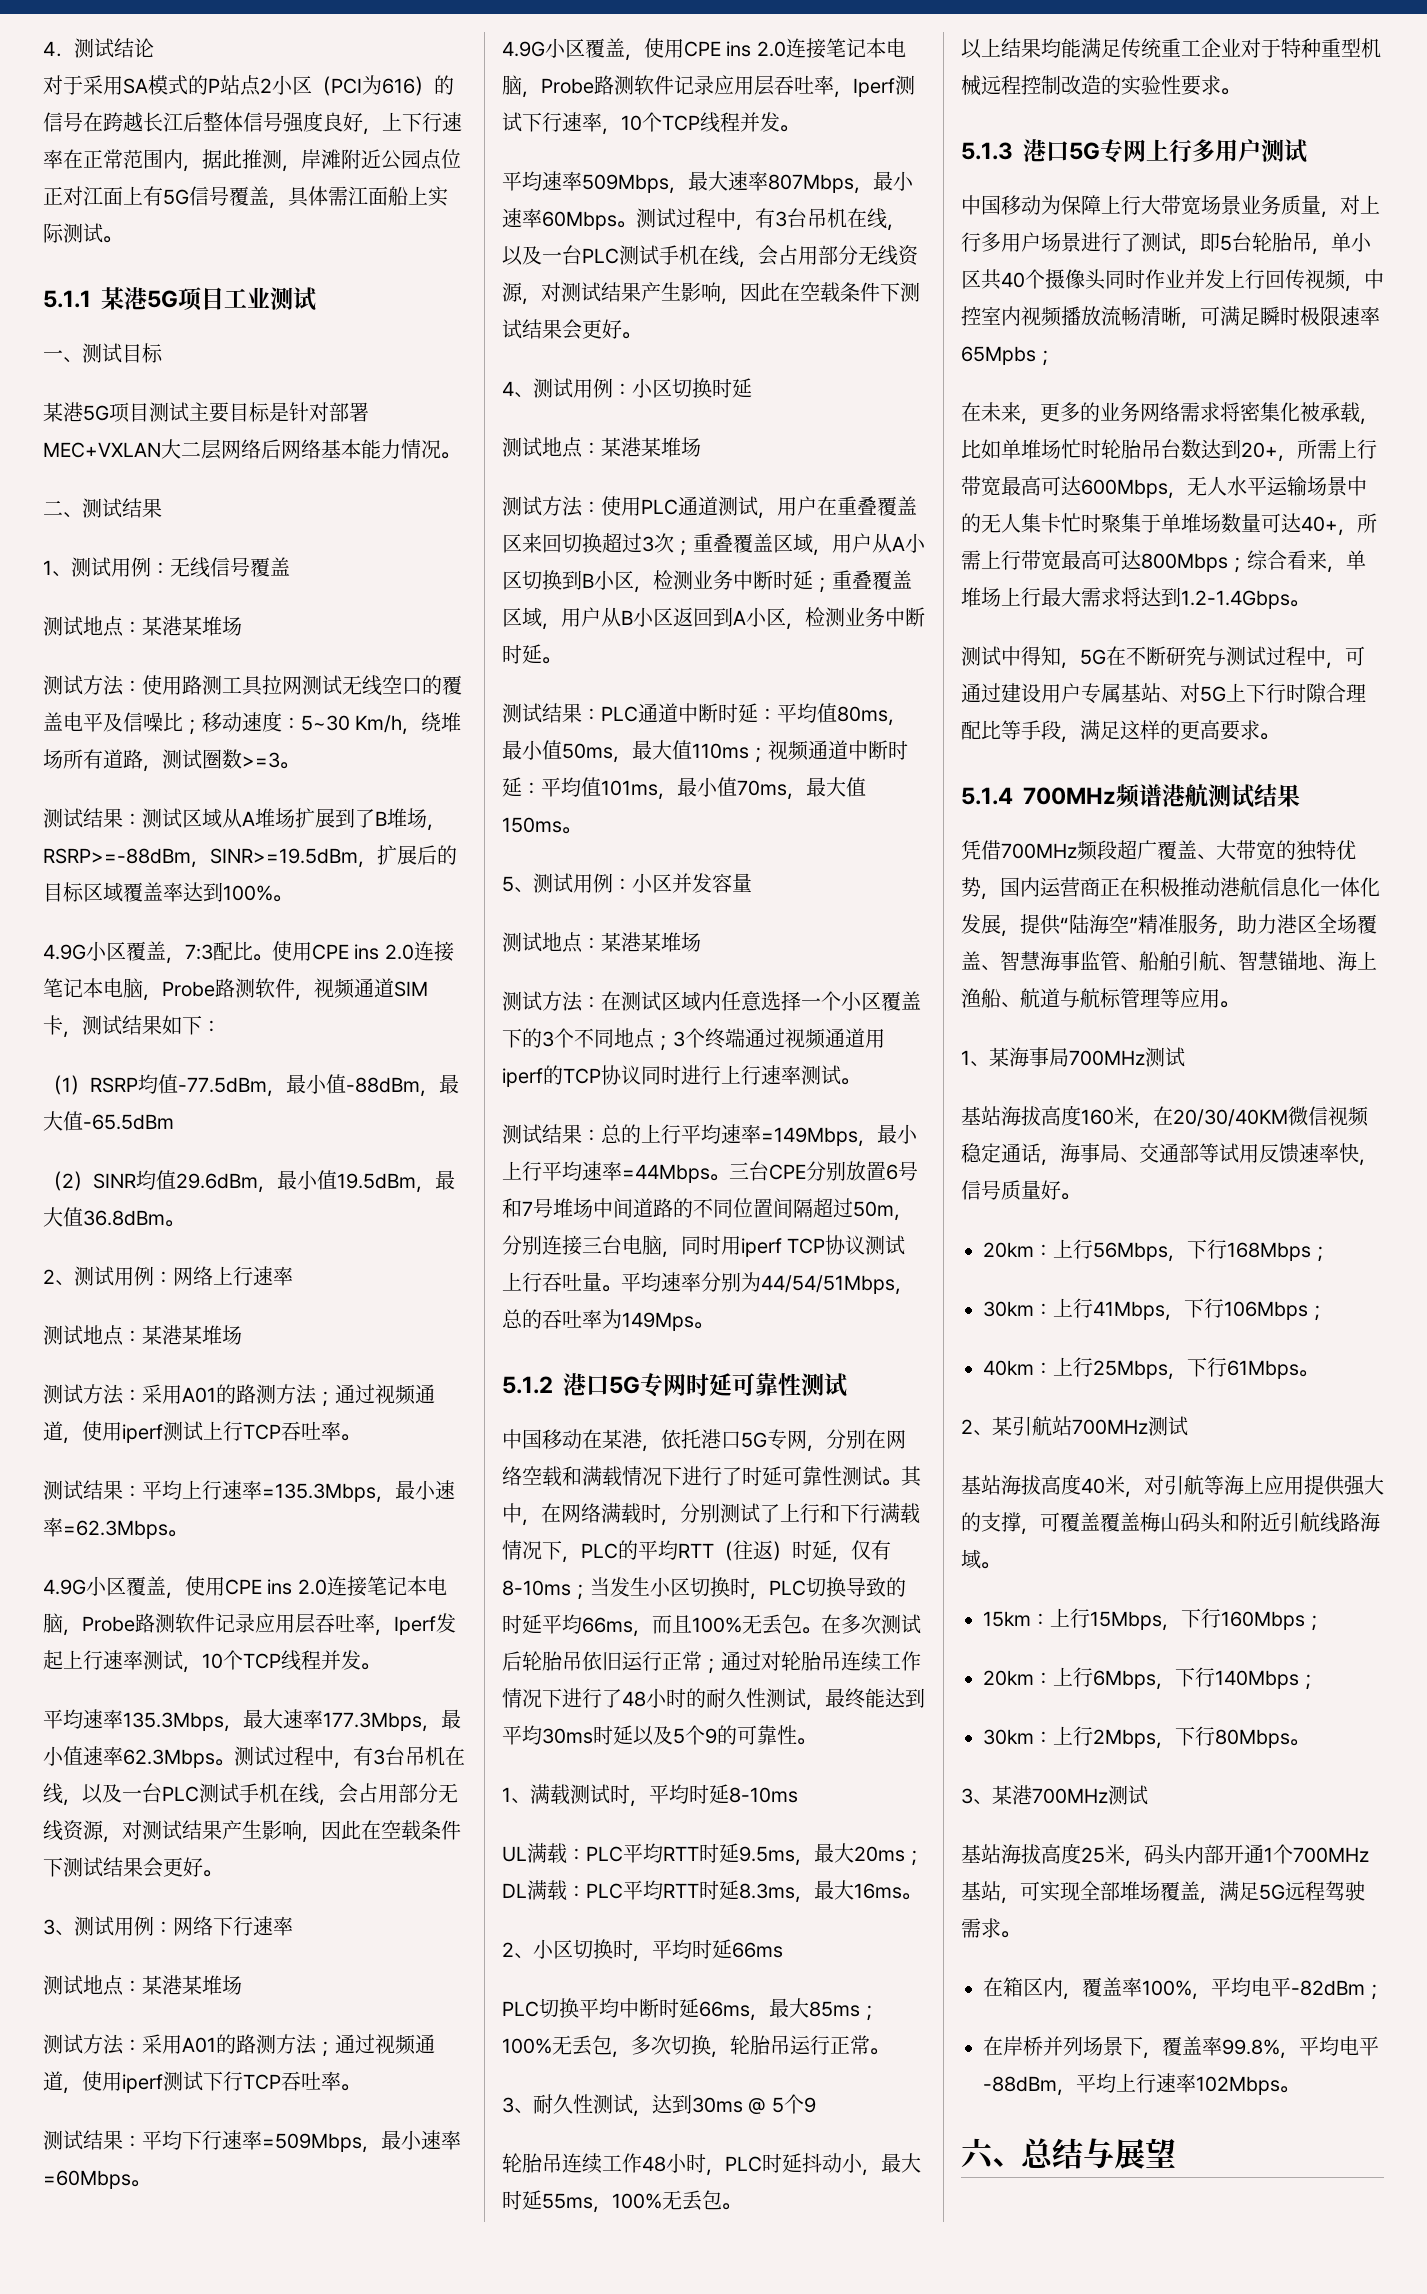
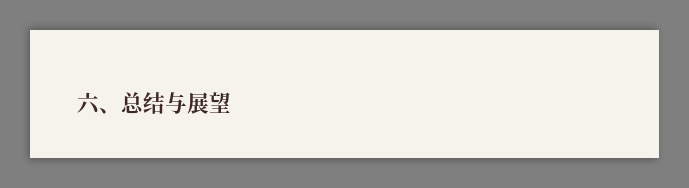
- 4．测试结论
- 对于采用SA模式的P站点2小区（PCI为616）的信号在跨越长江后整体信号强度良好，上下行速率在正常范围内，据此推测，岸滩附近公园点位正对江面上有5G信号覆盖，具体需江面船上实际测试。
- 5.1.1某港5G项目工业测试
- 一、测试目标
- 某港5G项目测试主要目标是针对部署MEC+VXLAN大二层网络后网络基本能力情况。
- 二、测试结果
- 1、测试用例：无线信号覆盖
- 测试地点：某港某堆场
- 测试方法：使用路测工具拉网测试无线空口的覆盖电平及信噪比；移动速度：5~30 Km/h，绕堆场所有道路，测试圈数>=3。
- 测试结果：测试区域从A堆场扩展到了B堆场，RSRP>=-88dBm，SINR>=19.5dBm，扩展后的目标区域覆盖率达到100%。
- 4.9G小区覆盖，7:3配比。使用CPE ins 2.0连接笔记本电脑，Probe路测软件，视频通道SIM卡，测试结果如下：
- （1）RSRP均值-77.5dBm，最小值-88dBm，最大值-65.5dBm
- （2）SINR均值29.6dBm，最小值19.5dBm，最大值36.8dBm。
- 2、测试用例：网络上行速率
- 测试地点：某港某堆场
- 测试方法：采用A01的路测方法；通过视频通道，使用iperf测试上行TCP吞吐率。
- 测试结果：平均上行速率=135.3Mbps，最小速率=62.3Mbps。
- 4.9G小区覆盖，使用CPE ins 2.0连接笔记本电脑，Probe路测软件记录应用层吞吐率，Iperf发起上行速率测试，10个TCP线程并发。
- 平均速率135.3Mbps，最大速率177.3Mbps，最小值速率62.3Mbps。测试过程中，有3台吊机在线，以及一台PLC测试手机在线，会占用部分无线资源，对测试结果产生影响，因此在空载条件下测试结果会更好。
- 3、测试用例：网络下行速率
- 测试地点：某港某堆场
- 测试方法：采用A01的路测方法；通过视频通道，使用iperf测试下行TCP吞吐率。
- 测试结果：平均下行速率=509Mbps，最小速率=60Mbps。
- 4.9G小区覆盖，使用CPE ins 2.0连接笔记本电脑，Probe路测软件记录应用层吞吐率，Iperf测试下行速率，10个TCP线程并发。
- 平均速率509Mbps，最大速率807Mbps，最小速率60Mbps。测试过程中，有3台吊机在线，以及一台PLC测试手机在线，会占用部分无线资源，对测试结果产生影响，因此在空载条件下测试结果会更好。
- 4、测试用例：小区切换时延
- 测试地点：某港某堆场
- 测试方法：使用PLC通道测试，用户在重叠覆盖区来回切换超过3次；重叠覆盖区域，用户从A小区切换到B小区，检测业务中断时延；重叠覆盖区域，用户从B小区返回到A小区，检测业务中断时延。
- 测试结果：PLC通道中断时延：平均值80ms，最小值50ms，最大值110ms；视频通道中断时延：平均值101ms，最小值70ms，最大值150ms。
- 5、测试用例：小区并发容量
- 测试地点：某港某堆场
- 测试方法：在测试区域内任意选择一个小区覆盖下的3个不同地点；3个终端通过视频通道用iperf的TCP协议同时进行上行速率测试。
- 测试结果：总的上行平均速率=149Mbps，最小上行平均速率=44Mbps。三台CPE分别放置6号和7号堆场中间道路的不同位置间隔超过50m，分别连接三台电脑，同时用iperf TCP协议测试上行吞吐量。平均速率分别为44/54/51Mbps，总的吞吐率为149Mps。
- 5.1.2港口5G专网时延可靠性测试
- 中国移动在某港，依托港口5G专网，分别在网络空载和满载情况下进行了时延可靠性测试。其中，在网络满载时，分别测试了上行和下行满载情况下，PLC的平均RTT（往返）时延，仅有8-10ms；当发生小区切换时，PLC切换导致的时延平均66ms，而且100%无丢包。在多次测试后轮胎吊依旧运行正常；通过对轮胎吊连续工作情况下进行了48小时的耐久性测试，最终能达到平均30ms时延以及5个9的可靠性。
- 1、满载测试时，平均时延8-10ms
- UL满载：PLC平均RTT时延9.5ms，最大20ms；DL满载：PLC平均RTT时延8.3ms，最大16ms。
- 2、小区切换时，平均时延66ms
- PLC切换平均中断时延66ms，最大85ms；100%无丢包，多次切换，轮胎吊运行正常。
- 3、耐久性测试，达到30ms @ 5个9
- 轮胎吊连续工作48小时，PLC时延抖动小，最大时延55ms，100%无丢包。
- 以上结果均能满足传统重工企业对于特种重型机械远程控制改造的实验性要求。
- 5.1.3港口5G专网上行多用户测试
- 中国移动为保障上行大带宽场景业务质量，对上行多用户场景进行了测试，即5台轮胎吊，单小区共40个摄像头同时作业并发上行回传视频，中控室内视频播放流畅清晰，可满足瞬时极限速率65Mpbs；
- 在未来，更多的业务网络需求将密集化被承载，比如单堆场忙时轮胎吊台数达到20+，所需上行带宽最高可达600Mbps，无人水平运输场景中的无人集卡忙时聚集于单堆场数量可达40+，所需上行带宽最高可达800Mbps；综合看来，单堆场上行最大需求将达到1.2-1.4Gbps。
- 测试中得知，5G在不断研究与测试过程中，可通过建设用户专属基站、对5G上下行时隙合理配比等手段，满足这样的更高要求。
- 5.1.4 700MHz频谱港航测试结果
- 凭借700MHz频段超广覆盖、大带宽的独特优势，国内运营商正在积极推动港航信息化一体化发展，提供“陆海空”精准服务，助力港区全场覆盖、智慧海事监管、船舶引航、智慧锚地、海上渔船、航道与航标管理等应用。
- 1、某海事局700MHz测试
- 基站海拔高度160米，在20/30/40KM微信视频稳定通话，海事局、交通部等试用反馈速率快，信号质量好。
- 20km：上行56Mbps，下行168Mbps；
- 30km：上行41Mbps，下行106Mbps；
- 40km：上行25Mbps，下行61Mbps。
- 2、某引航站700MHz测试
- 基站海拔高度40米，对引航等海上应用提供强大的支撑，可覆盖覆盖梅山码头和附近引航线路海域。
- 15km：上行15Mbps，下行160Mbps；
- 20km：上行6Mbps，下行140Mbps；
- 30km：上行2Mbps，下行80Mbps。
- 3、某港700MHz测试
- 基站海拔高度25米，码头内部开通1个700MHz基站，可实现全部堆场覆盖，满足5G远程驾驶需求。
- 在箱区内，覆盖率100%，平均电平-82dBm；
- 在岸桥并列场景下，覆盖率99.8%，平均电平-88dBm，平均上行速率102Mbps。

